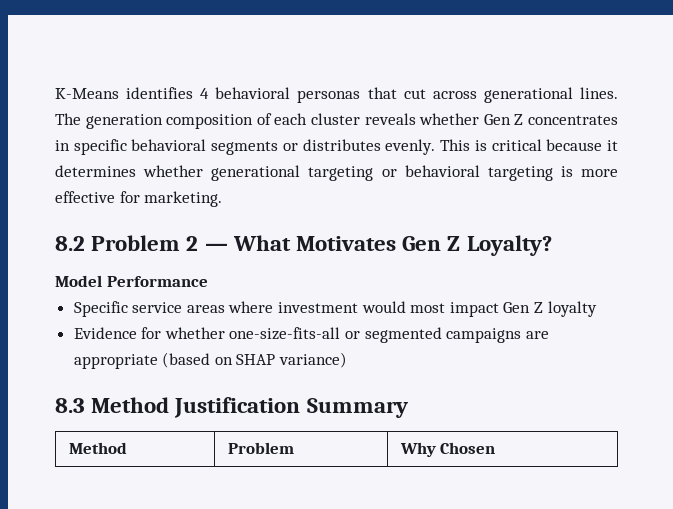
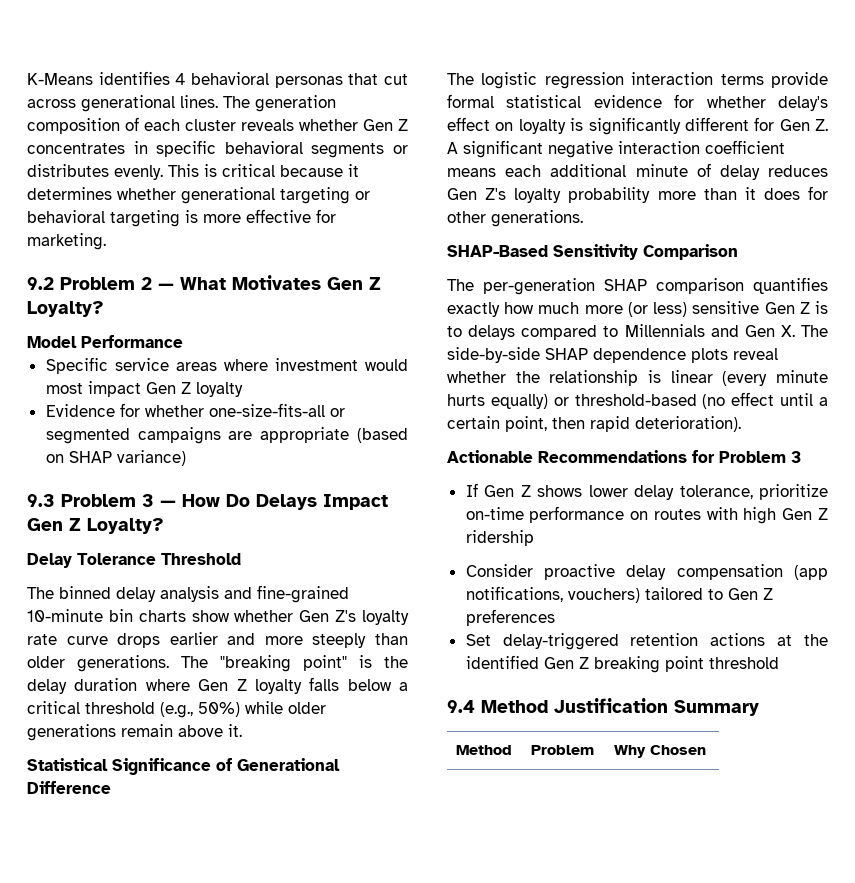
- 8.2 Problem 2 — What Motivates Gen Z Loyalty?
+ 9.2 Problem 2 — What Motivates Gen Z Loyalty?
- 8.3 Method Justification Summary
+ 9.3 Problem 3 — How Do Delays Impact Gen Z Loyalty?
+ Delay Tolerance Threshold
+ The binned delay analysis and fine-grained 10-minute bin charts show whether Gen Z's loyalty rate curve drops earlier and more steeply than older generations. The "breaking point" is the delay duration where Gen Z loyalty falls below a critical threshold (e.g., 50%) while older generations remain above it.
+ Statistical Significance of Generational Difference
+ The logistic regression interaction terms provide formal statistical evidence for whether delay's effect on loyalty is significantly different for Gen Z. A significant negative interaction coefficient means each additional minute of delay reduces Gen Z's loyalty probability more than it does for other generations.
+ SHAP-Based Sensitivity Comparison
+ The per-generation SHAP comparison quantifies exactly how much more (or less) sensitive Gen Z is to delays compared to Millennials and Gen X. The side-by-side SHAP dependence plots reveal whether the relationship is linear (every minute hurts equally) or threshold-based (no effect until a certain point, then rapid deterioration).
+ Actionable Recommendations for Problem 3
+ If Gen Z shows lower delay tolerance, prioritize on-time performance on routes with high Gen Z ridership
+ Consider proactive delay compensation (app notifications, vouchers) tailored to Gen Z preferences
+ Set delay-triggered retention actions at the identified Gen Z breaking point threshold
+ 9.4 Method Justification Summary

